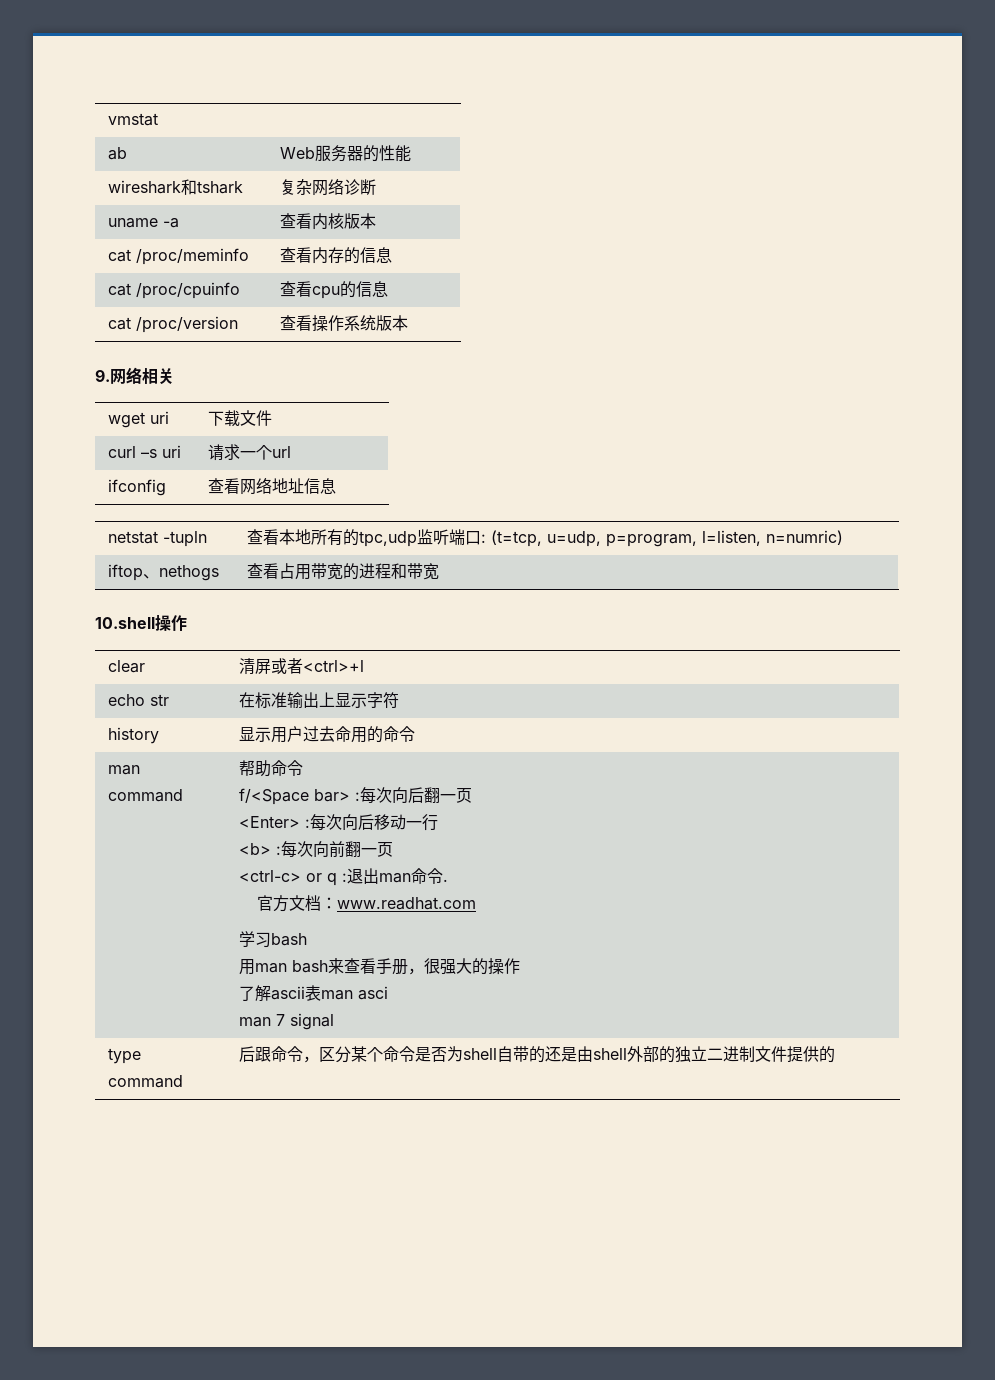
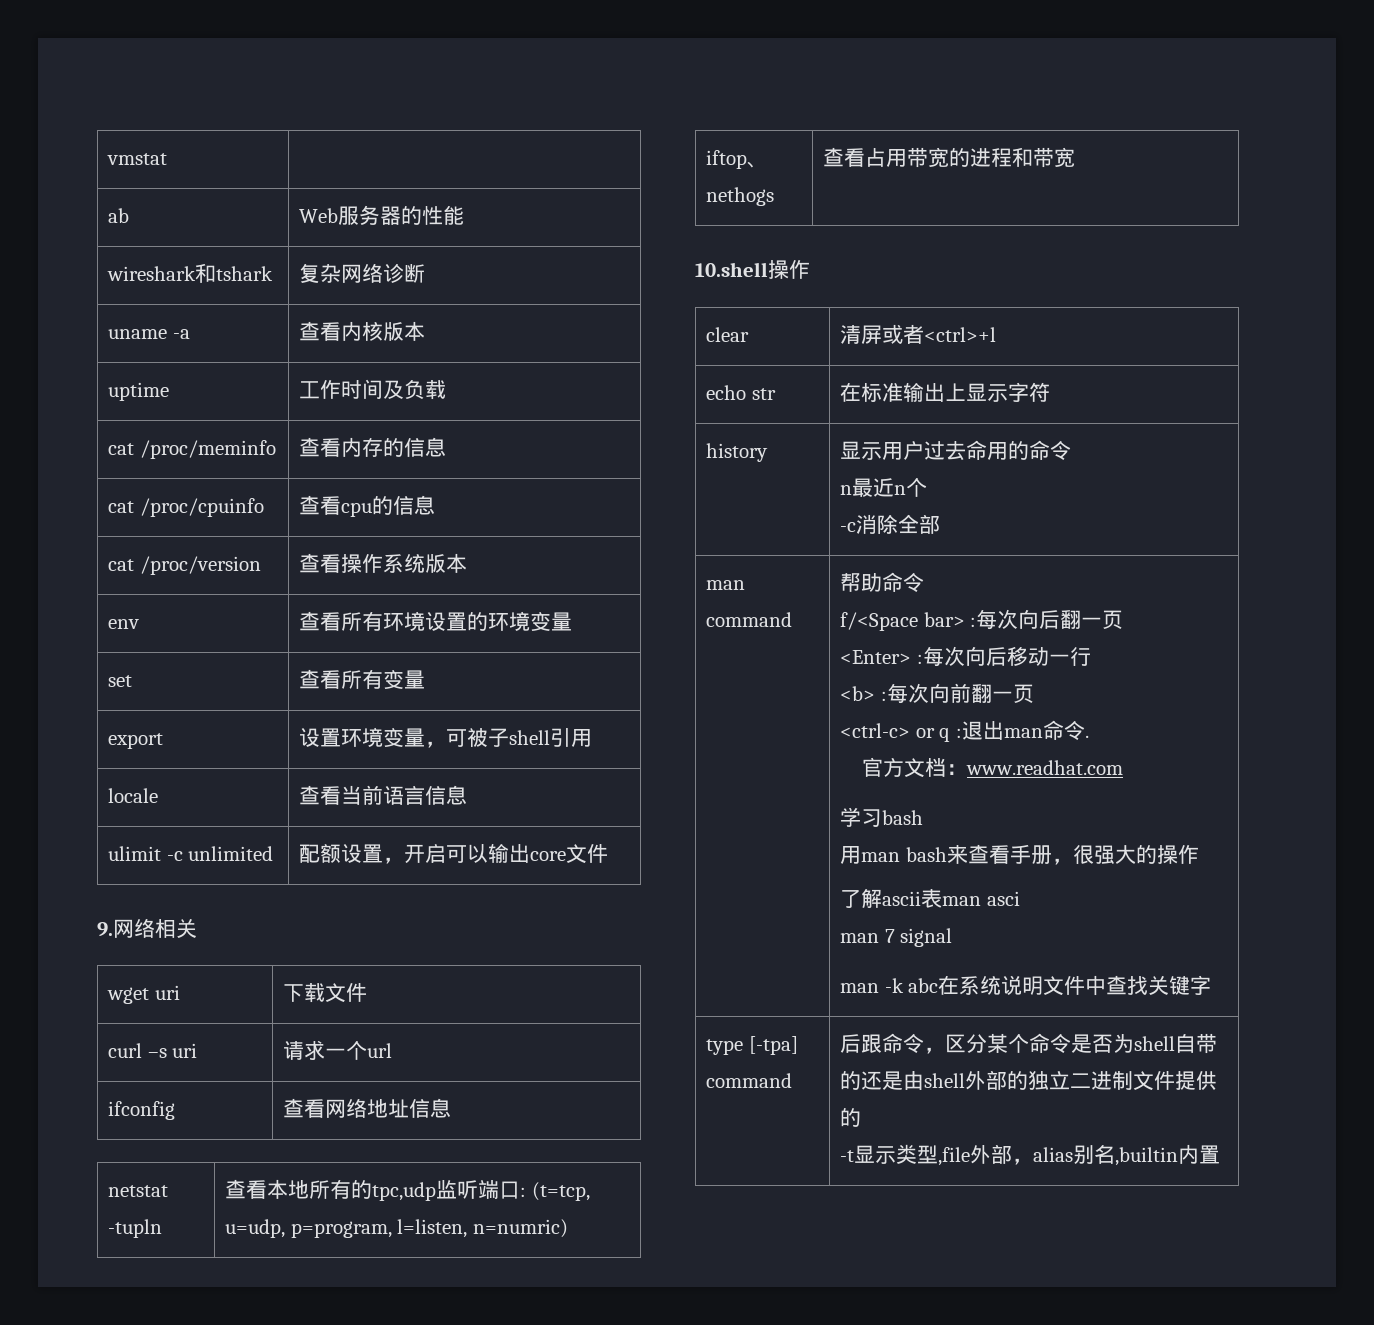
+ uptime | 工作时间及负载
+ env | 查看所有环境设置的环境变量
+ set | 查看所有变量
+ export | 设置环境变量，可被子shell引用
+ locale | 查看当前语言信息
+ ulimit -c unlimited | 配额设置，开启可以输出core文件
  history | 显示用户过去命用的命令
+ n最近n个
+ -c消除全部
+ man -k abc在系统说明文件中查找关键字
- type command | 后跟命令，区分某个命令是否为shell自带的还是由shell外部的独立二进制文件提供的
+ type [-tpa] command | 后跟命令，区分某个命令是否为shell自带的还是由shell外部的独立二进制文件提供的
+ -t显示类型,file外部，alias别名,builtin内置

